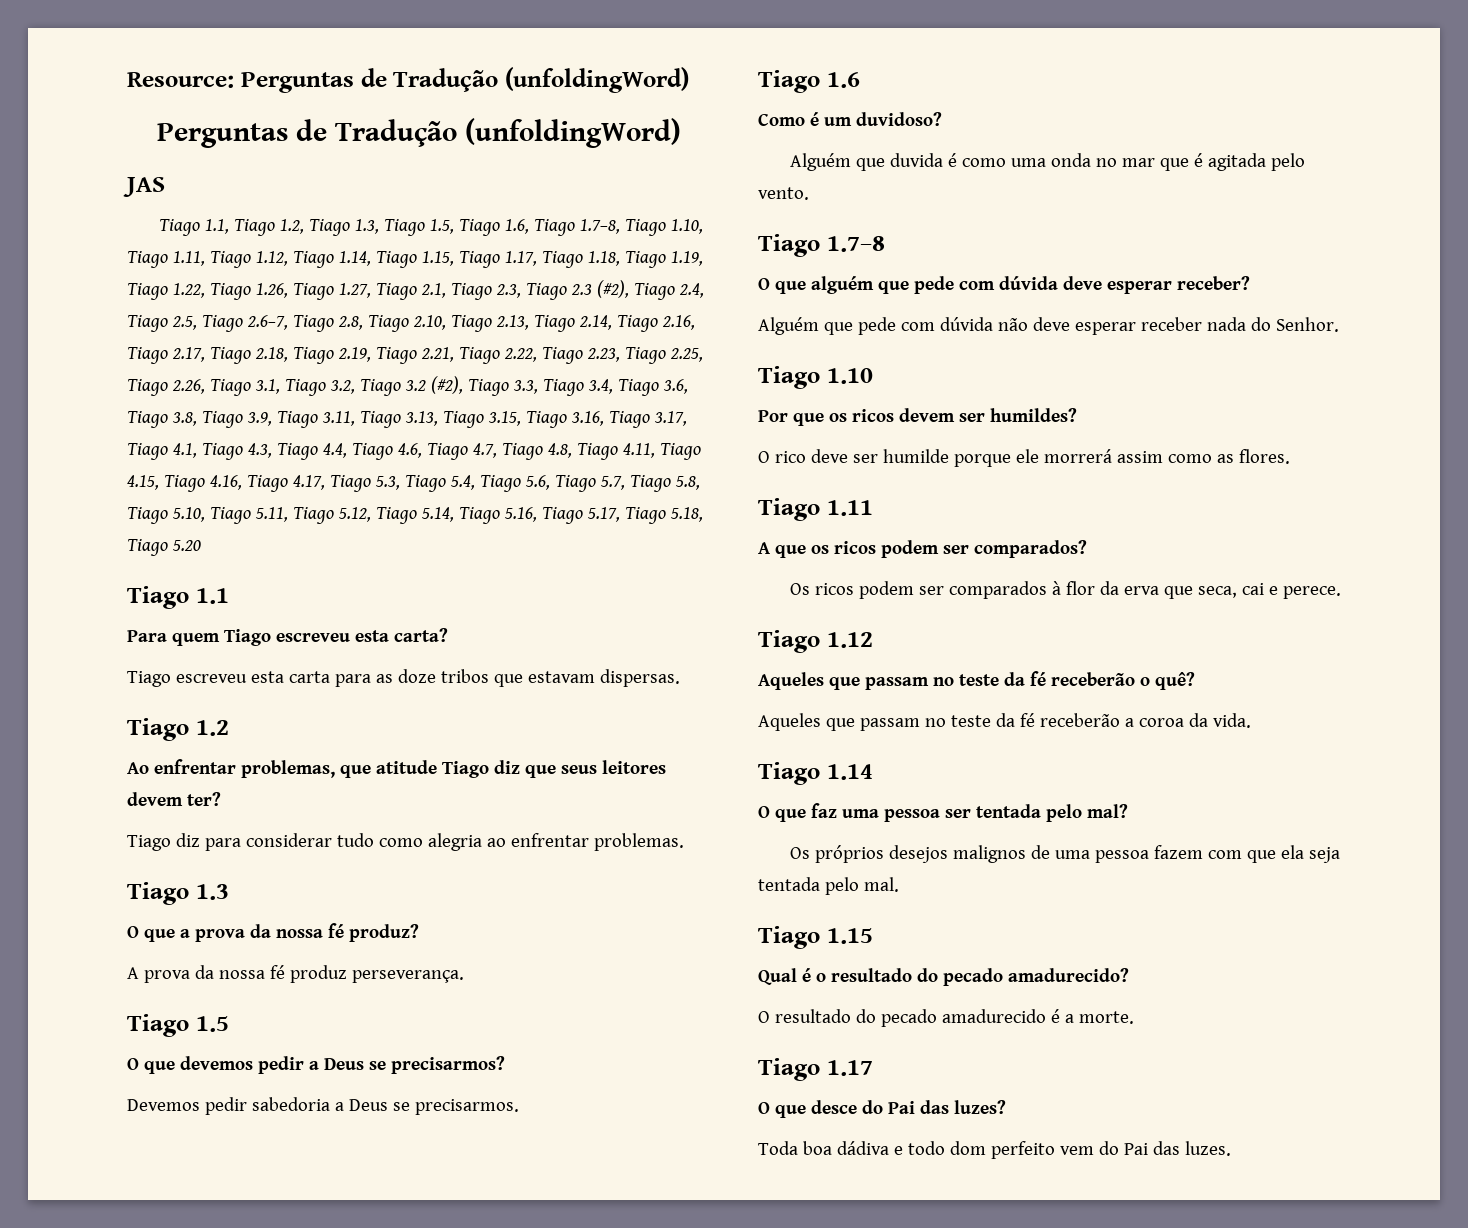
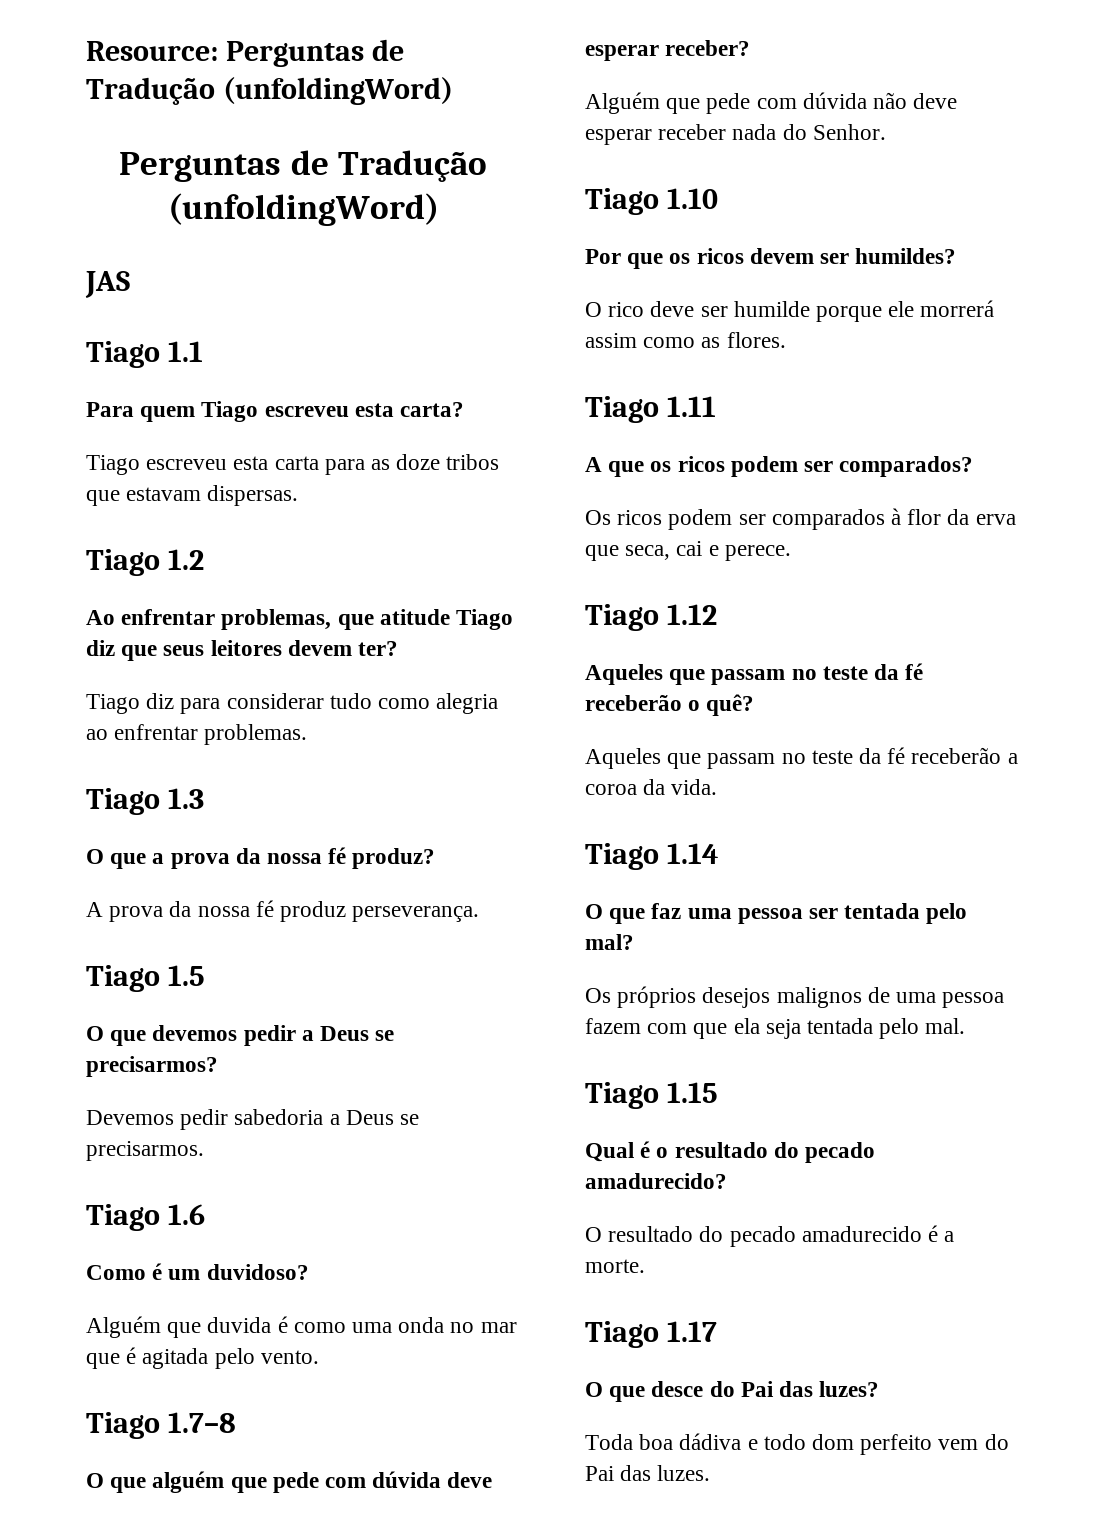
- Tiago 1.1, Tiago 1.2, Tiago 1.3, Tiago 1.5, Tiago 1.6, Tiago 1.7–8, Tiago 1.10, Tiago 1.11, Tiago 1.12, Tiago 1.14, Tiago 1.15, Tiago 1.17, Tiago 1.18, Tiago 1.19, Tiago 1.22, Tiago 1.26, Tiago 1.27, Tiago 2.1, Tiago 2.3, Tiago 2.3 (#2), Tiago 2.4, Tiago 2.5, Tiago 2.6–7, Tiago 2.8, Tiago 2.10, Tiago 2.13, Tiago 2.14, Tiago 2.16, Tiago 2.17, Tiago 2.18, Tiago 2.19, Tiago 2.21, Tiago 2.22, Tiago 2.23, Tiago 2.25, Tiago 2.26, Tiago 3.1, Tiago 3.2, Tiago 3.2 (#2), Tiago 3.3, Tiago 3.4, Tiago 3.6, Tiago 3.8, Tiago 3.9, Tiago 3.11, Tiago 3.13, Tiago 3.15, Tiago 3.16, Tiago 3.17, Tiago 4.1, Tiago 4.3, Tiago 4.4, Tiago 4.6, Tiago 4.7, Tiago 4.8, Tiago 4.11, Tiago 4.15, Tiago 4.16, Tiago 4.17, Tiago 5.3, Tiago 5.4, Tiago 5.6, Tiago 5.7, Tiago 5.8, Tiago 5.10, Tiago 5.11, Tiago 5.12, Tiago 5.14, Tiago 5.16, Tiago 5.17, Tiago 5.18, Tiago 5.20

